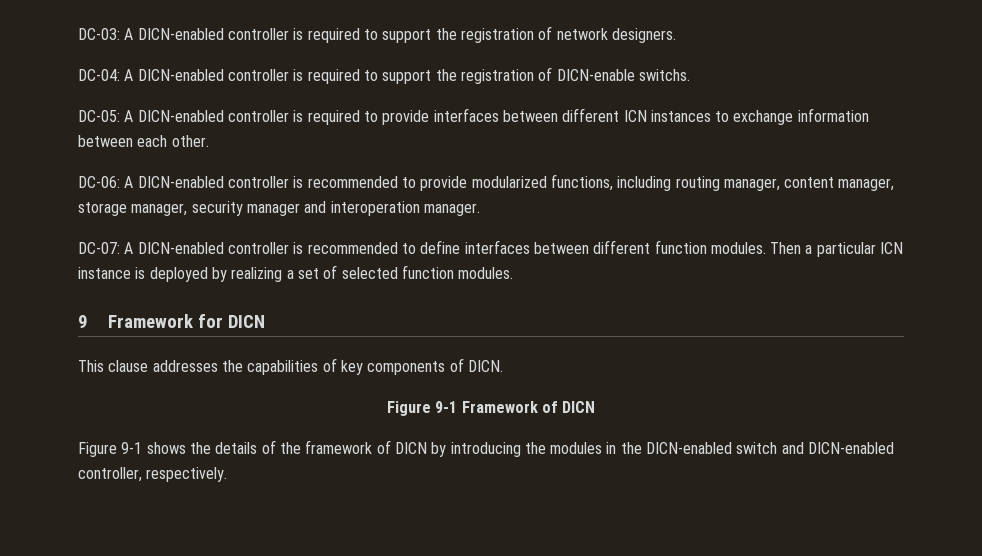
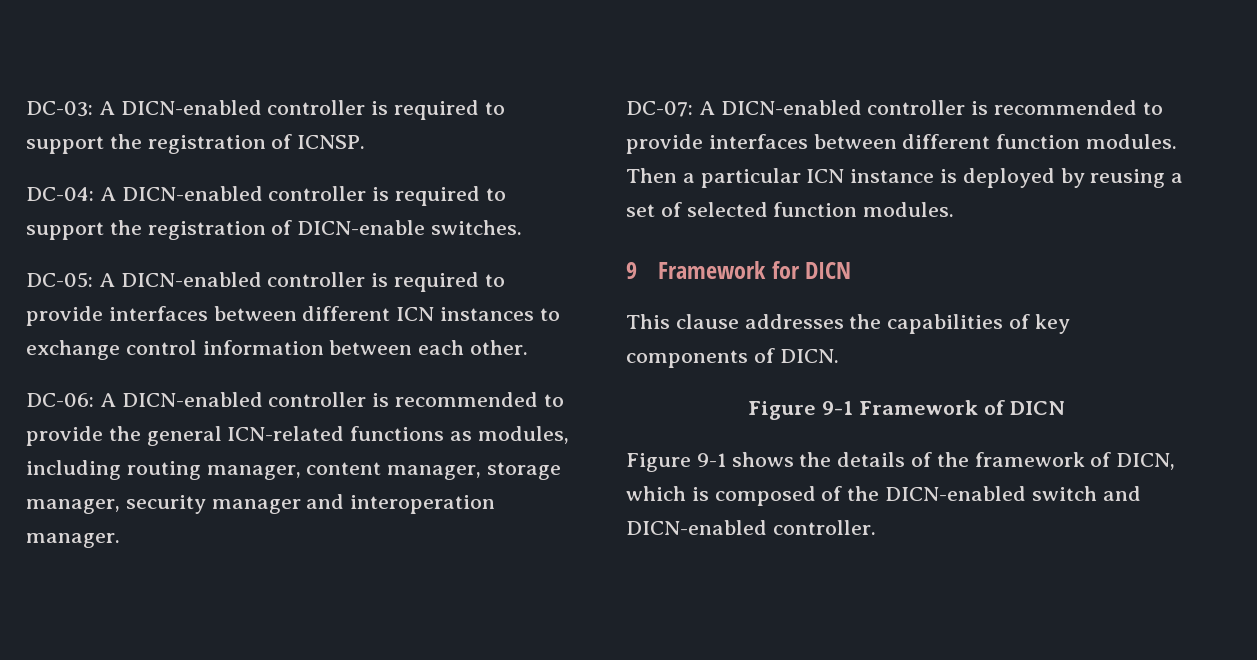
- DC-03: A DICN-enabled controller is required to support the registration of network designers.
+ DC-03: A DICN-enabled controller is required to support the registration of ICNSP.
- DC-04: A DICN-enabled controller is required to support the registration of DICN-enable switchs.
+ DC-04: A DICN-enabled controller is required to support the registration of DICN-enable switches.
- DC-05: A DICN-enabled controller is required to provide interfaces between different ICN instances to exchange information between each other.
+ DC-05: A DICN-enabled controller is required to provide interfaces between different ICN instances to exchange control information between each other.
- DC-06: A DICN-enabled controller is recommended to provide modularized functions, including routing manager, content manager, storage manager, security manager and interoperation manager.
+ DC-06: A DICN-enabled controller is recommended to provide the general ICN-related functions as modules, including routing manager, content manager, storage manager, security manager and interoperation manager.
- DC-07: A DICN-enabled controller is recommended to define interfaces between different function modules.
+ DC-07: A DICN-enabled controller is recommended to provide interfaces between different function modules.
- Then a particular ICN instance is deployed by realizing a set of selected function modules.
+ Then a particular ICN instance is deployed by reusing a set of selected function modules.
- Figure 9-1 shows the details of the framework of DICN by introducing the modules in the DICN-enabled switch and DICN-enabled controller, respectively.
+ Figure 9-1 shows the details of the framework of DICN, which is composed of the DICN-enabled switch and DICN-enabled controller.

